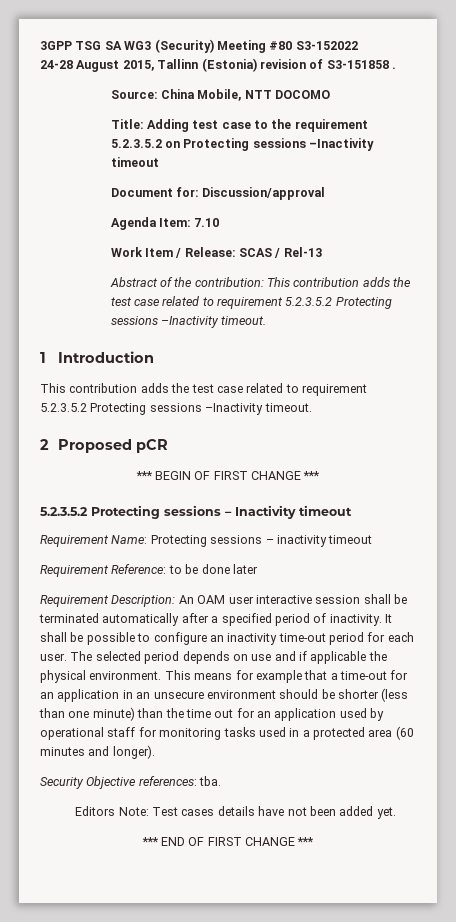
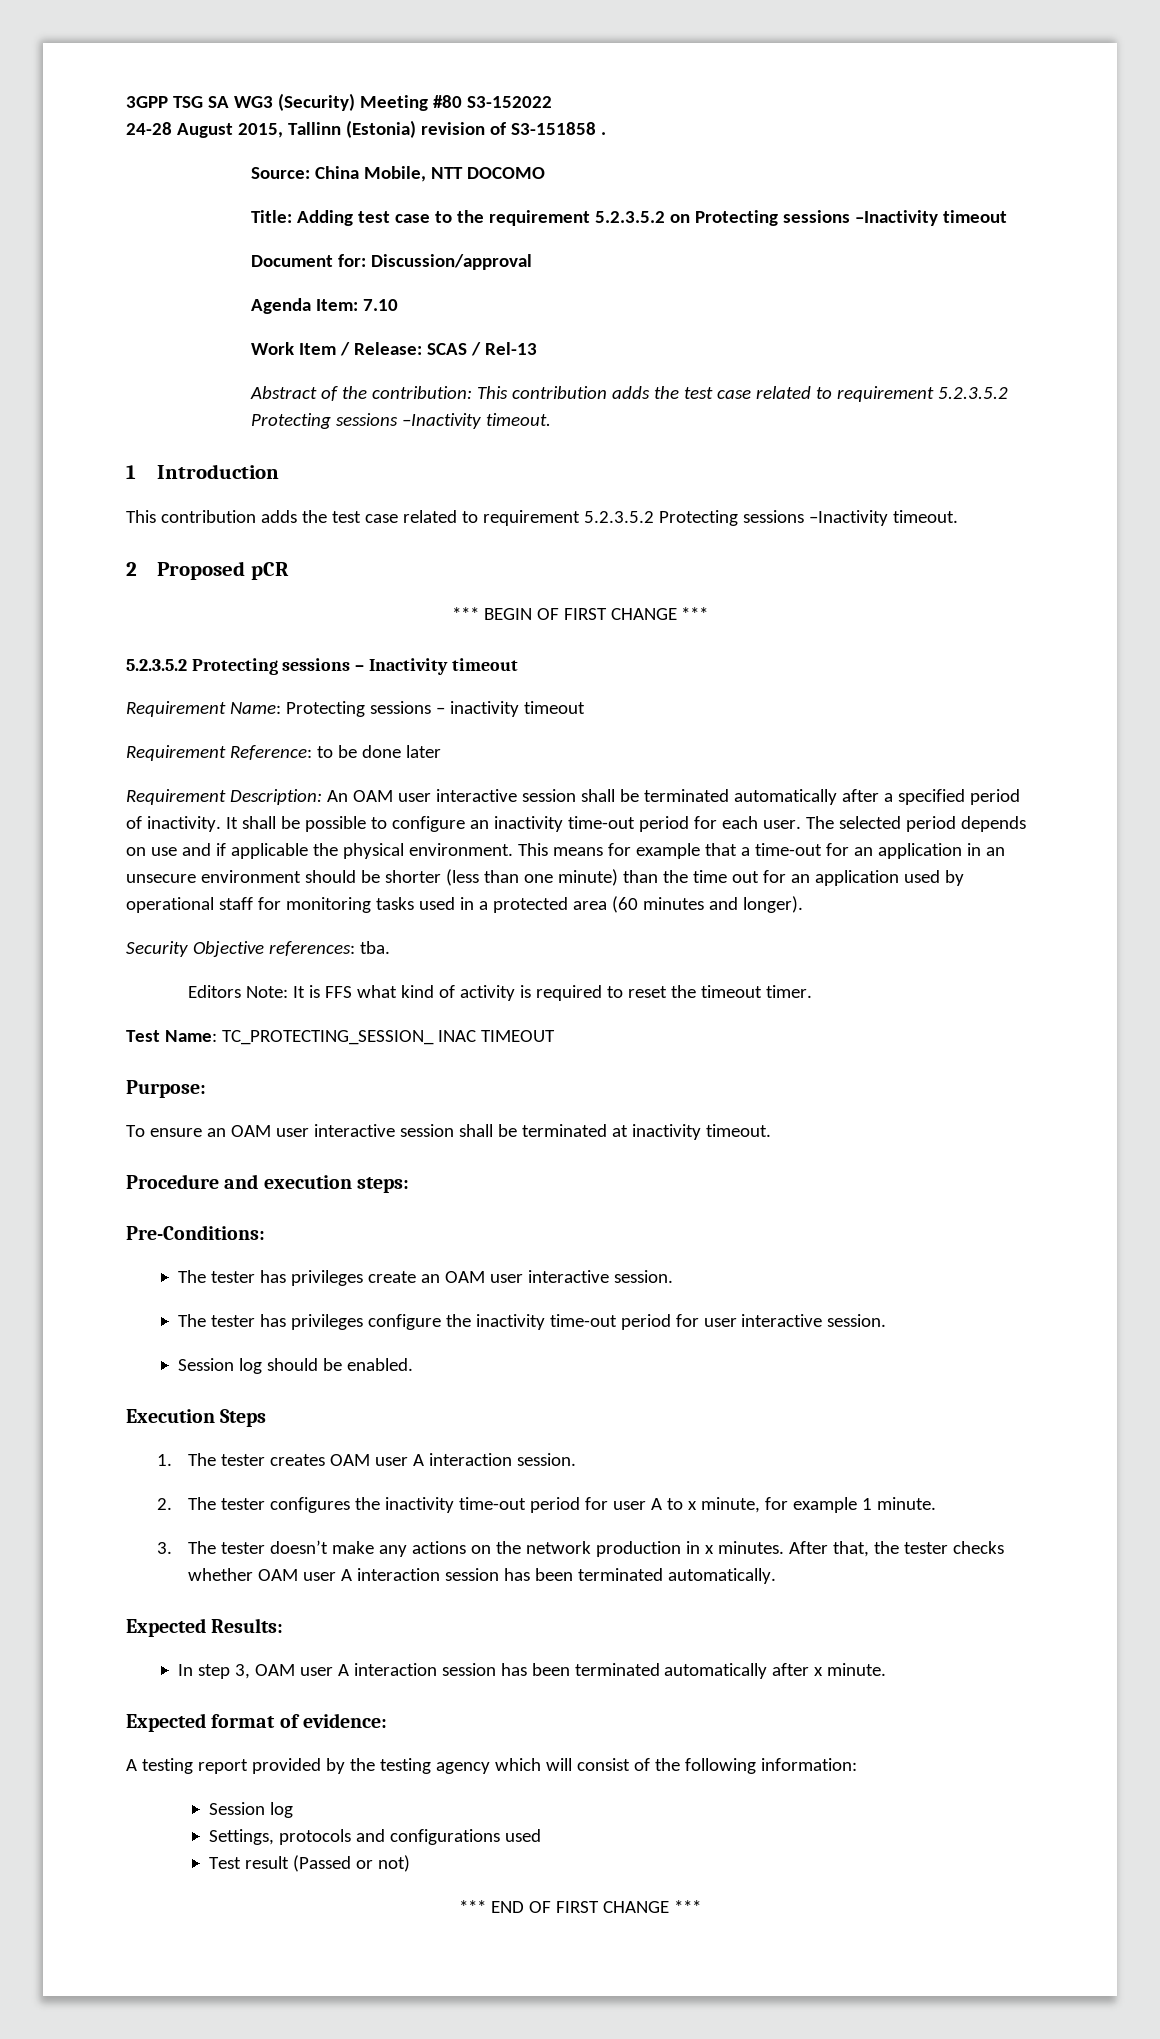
- Editors Note: Test cases details have not been added yet.
+ Editors Note: It is FFS what kind of activity is required to reset the timeout timer.
+ Test Name: TC_PROTECTING_SESSION_ INAC TIMEOUT
+ Purpose:
+ To ensure an OAM user interactive session shall be terminated at inactivity timeout.
+ Procedure and execution steps:
+ Pre-Conditions:
+ The tester has privileges create an OAM user interactive session.
+ The tester has privileges configure the inactivity time-out period for user interactive session.
+ Session log should be enabled.
+ Execution Steps
+ 1. The tester creates OAM user A interaction session.
+ 2. The tester configures the inactivity time-out period for user A to x minute, for example 1 minute.
+ 3. The tester doesn’t make any actions on the network production in x minutes. After that, the tester checks whether OAM user A interaction session has been terminated automatically.
+ Expected Results:
+ In step 3, OAM user A interaction session has been terminated automatically after x minute.
+ Expected format of evidence:
+ A testing report provided by the testing agency which will consist of the following information:
+ Session log
+ Settings, protocols and configurations used
+ Test result (Passed or not)

